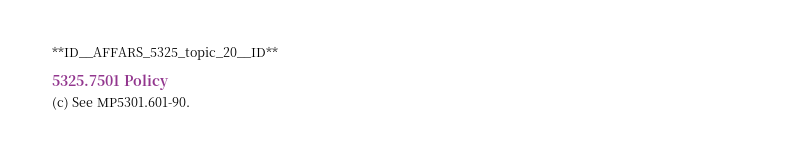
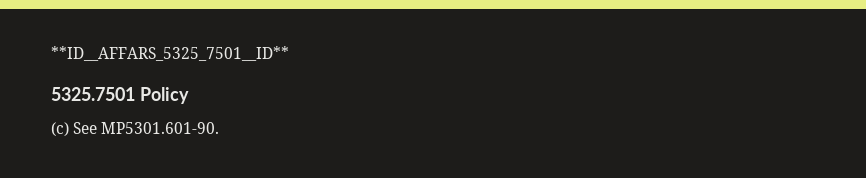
- **ID__AFFARS_5325_topic_20__ID**
+ **ID__AFFARS_5325_7501__ID**

